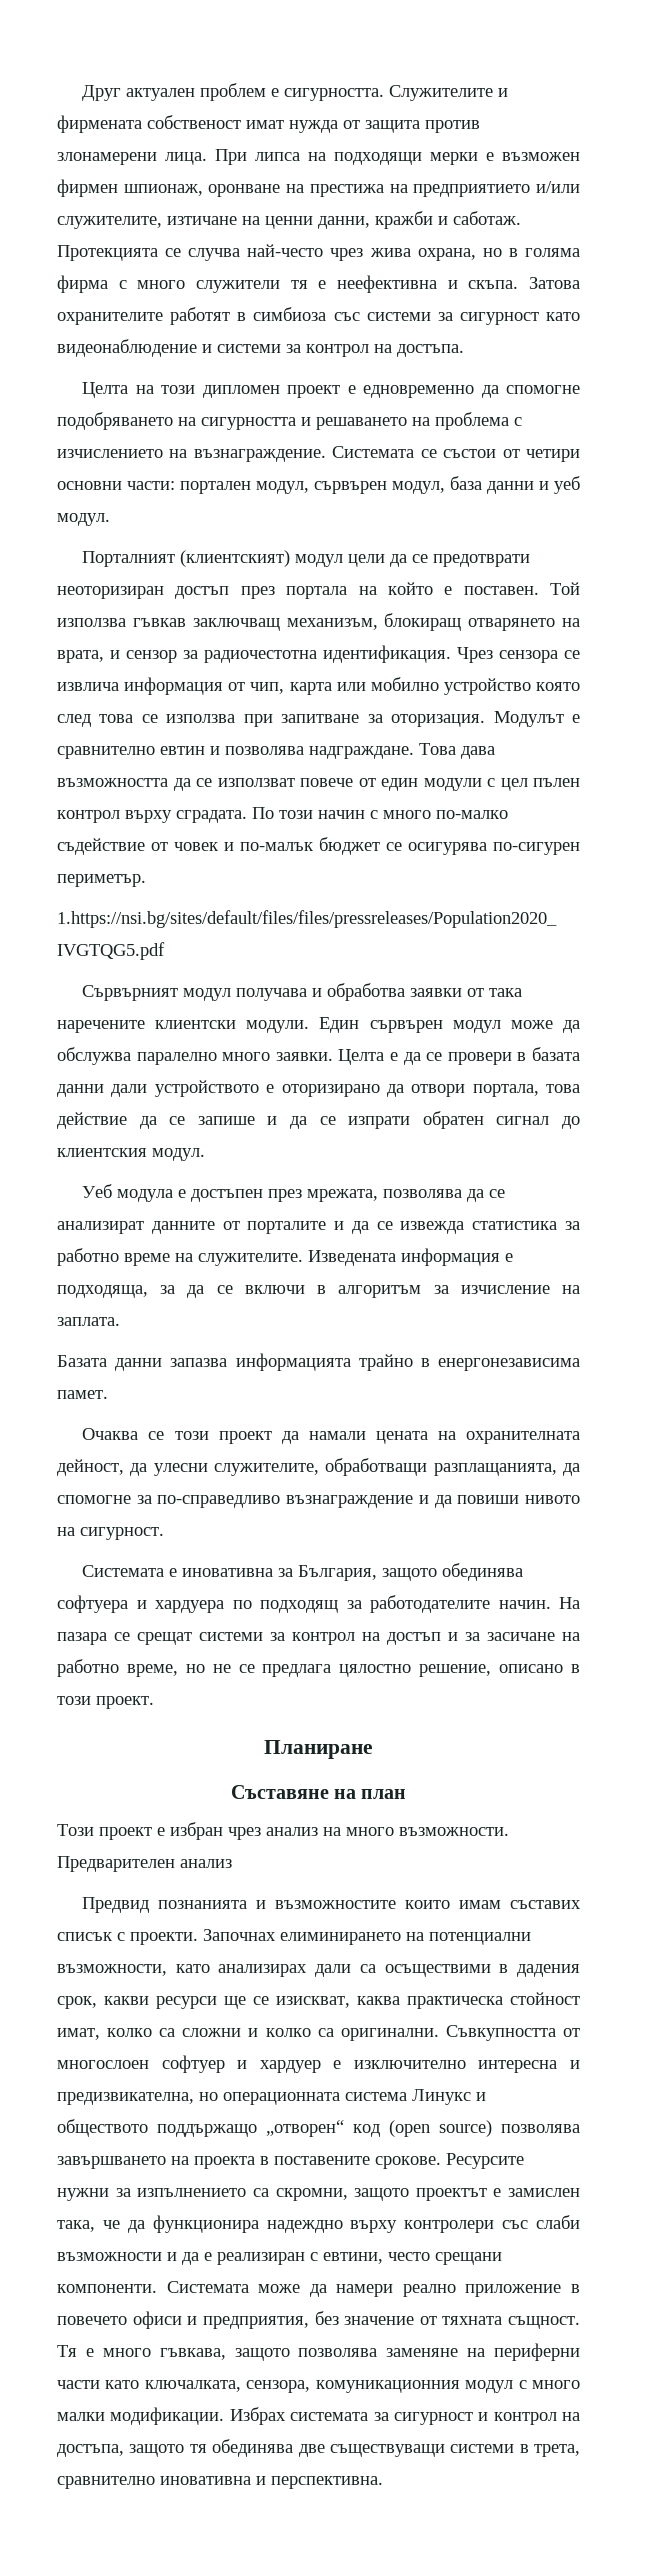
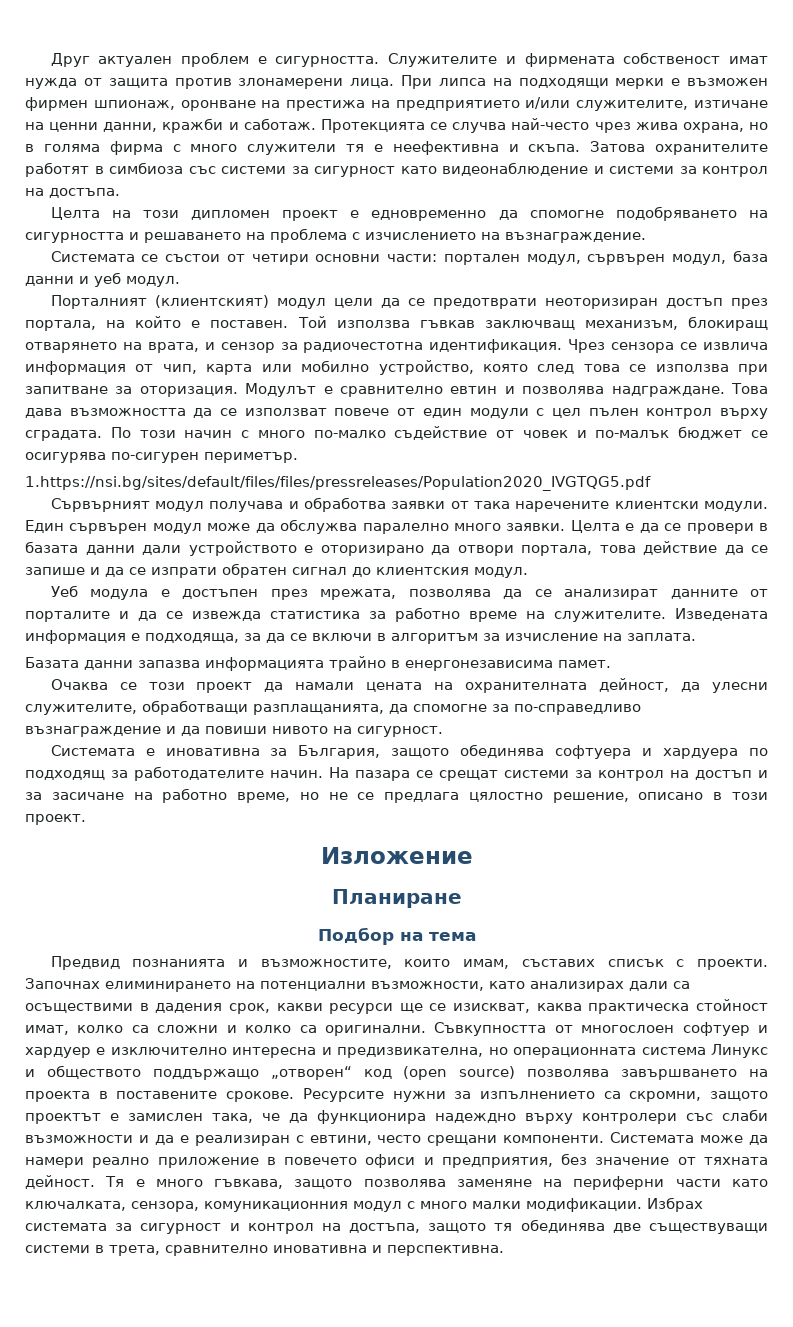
- Целта на този дипломен проект е едновременно да спомогне подобряването на сигурността и решаването на проблема с изчислението на възнаграждение. Системата се състои от четири основни части: портален модул, сървърен модул, база данни и уеб модул.
+ Целта на този дипломен проект е едновременно да спомогне подобряването на сигурността и решаването на проблема с изчислението на възнаграждение.
+ Системата се състои от четири основни части: портален модул, сървърен модул, база данни и уеб модул.
- Порталният (клиентският) модул цели да се предотврати неоторизиран достъп през портала на който е поставен.
+ Порталният (клиентският) модул цели да се предотврати неоторизиран достъп през портала, на който е поставен.
- Чрез сензора се извлича информация от чип, карта или мобилно устройство която след това се използва при запитване за оторизация.
+ Чрез сензора се извлича информация от чип, карта или мобилно устройство, която след това се използва при запитване за оторизация.
+ Изложение
- Съставяне на план
- Този проект е избран чрез анализ на много възможности. Предварителен анализ
+ Подбор на тема
- Предвид познанията и възможностите които имам съставих списък с проекти.
+ Предвид познанията и възможностите, които имам, съставих списък с проекти.
- Системата може да намери реално приложение в повечето офиси и предприятия, без значение от тяхната същност.
+ Системата може да намери реално приложение в повечето офиси и предприятия, без значение от тяхната дейност.

